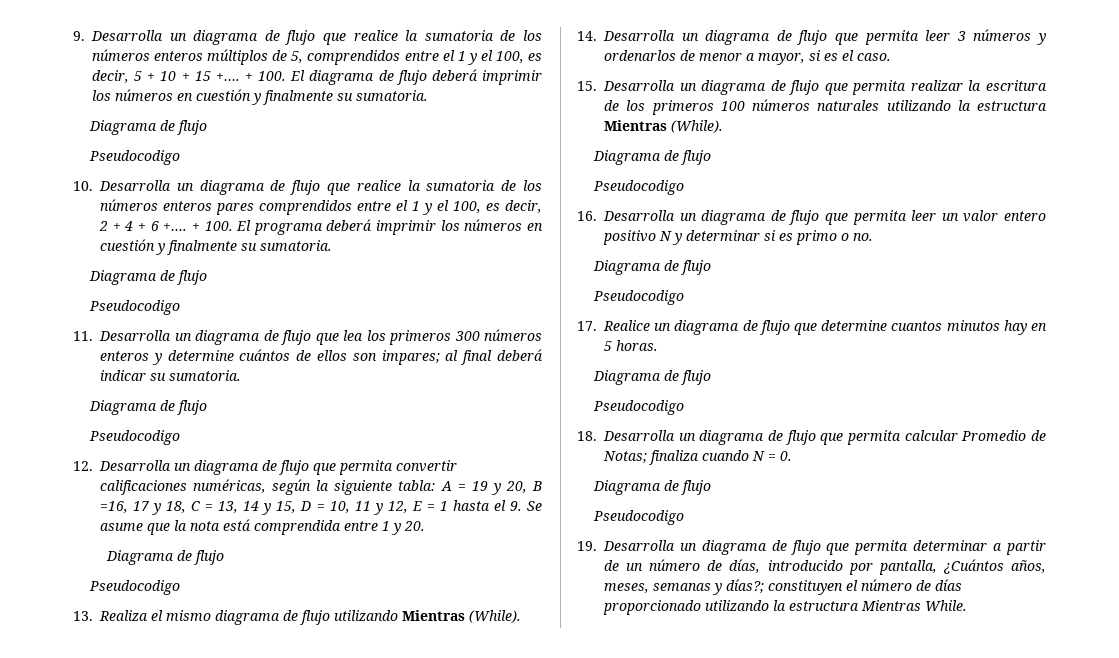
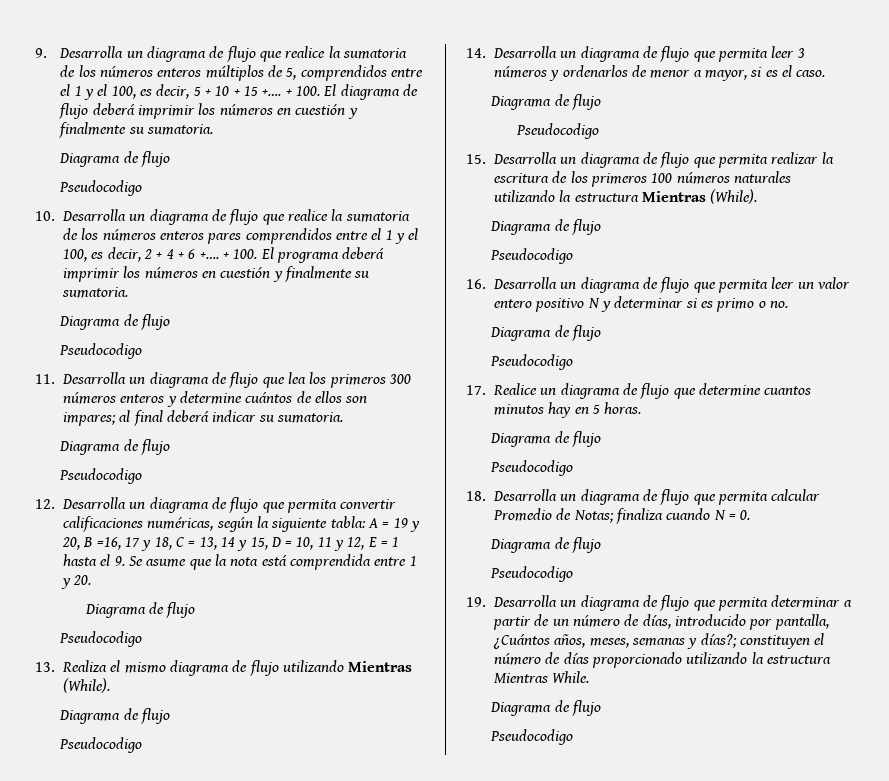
  13. Realiza el mismo diagrama de flujo utilizando Mientras (While).
+ Diagrama de flujo
+ Pseudocodigo
  14. Desarrolla un diagrama de flujo que permita leer 3 números y ordenarlos de menor a mayor, si es el caso.
+ Diagrama de flujo
+ Pseudocodigo
  19. Desarrolla un diagrama de flujo que permita determinar a partir de un número de días, introducido por pantalla, ¿Cuántos años, meses, semanas y días?; constituyen el número de días proporcionado utilizando la estructura Mientras While.
+ Diagrama de flujo
+ Pseudocodigo

